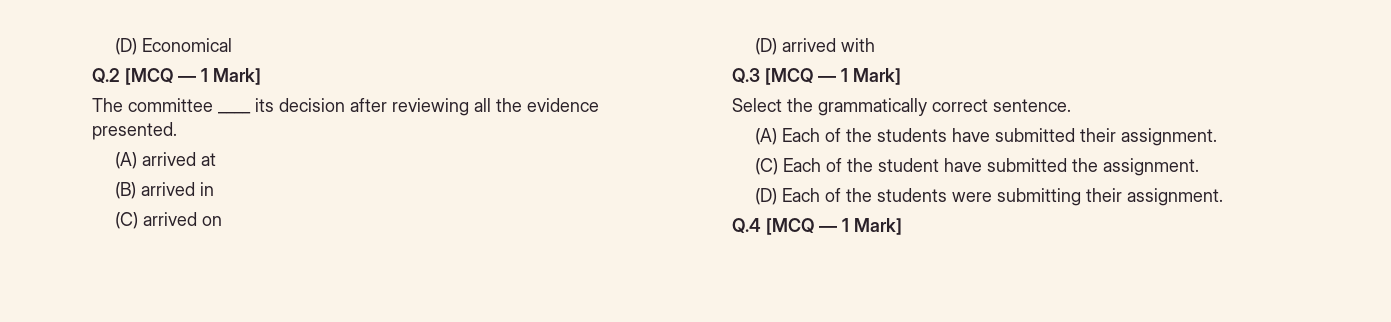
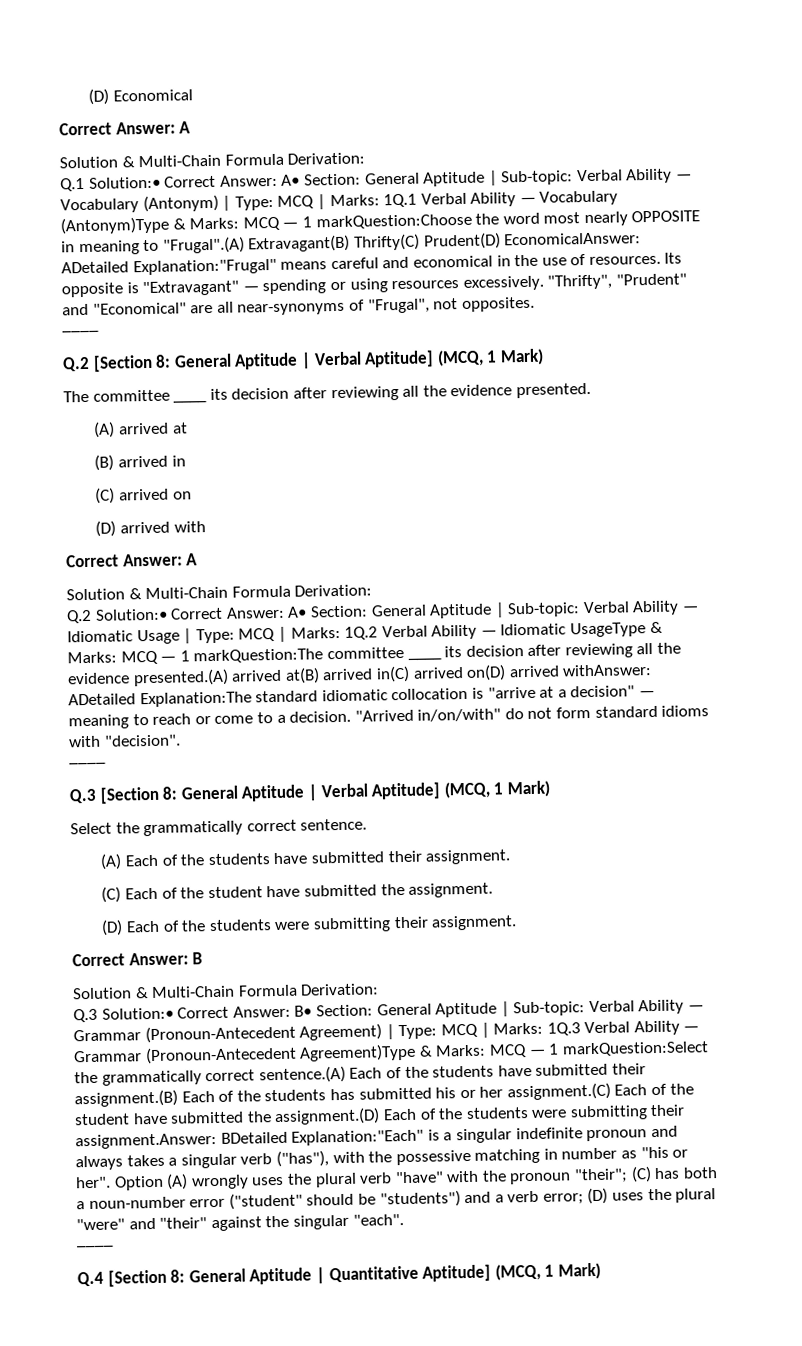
  (D) Economical
- Q.2 [MCQ — 1 Mark]
+ Correct Answer: A
+ Solution & Multi-Chain Formula Derivation:
+ Q.1 Solution:• Correct Answer: A• Section: General Aptitude | Sub-topic: Verbal Ability — Vocabulary (Antonym) | Type: MCQ | Marks: 1Q.1 Verbal Ability — Vocabulary (Antonym)Type & Marks: MCQ — 1 markQuestion:Choose the word most nearly OPPOSITE in meaning to "Frugal".(A) Extravagant(B) Thrifty(C) Prudent(D) EconomicalAnswer: ADetailed Explanation:"Frugal" means careful and economical in the use of resources. Its opposite is "Extravagant" — spending or using resources excessively. "Thrifty", "Prudent" and "Economical" are all near-synonyms of "Frugal", not opposites.
+ ────
+ Q.2 [Section 8: General Aptitude | Verbal Aptitude] (MCQ, 1 Mark)
  (D) arrived with
- Q.3 [MCQ — 1 Mark]
+ Correct Answer: A
+ Solution & Multi-Chain Formula Derivation:
+ Q.2 Solution:• Correct Answer: A• Section: General Aptitude | Sub-topic: Verbal Ability — Idiomatic Usage | Type: MCQ | Marks: 1Q.2 Verbal Ability — Idiomatic UsageType & Marks: MCQ — 1 markQuestion:The committee ____ its decision after reviewing all the evidence presented.(A) arrived at(B) arrived in(C) arrived on(D) arrived withAnswer: ADetailed Explanation:The standard idiomatic collocation is "arrive at a decision" — meaning to reach or come to a decision. "Arrived in/on/with" do not form standard idioms with "decision".
+ ────
+ Q.3 [Section 8: General Aptitude | Verbal Aptitude] (MCQ, 1 Mark)
- Q.4 [MCQ — 1 Mark]
+ Correct Answer: B
+ Solution & Multi-Chain Formula Derivation:
+ Q.3 Solution:• Correct Answer: B• Section: General Aptitude | Sub-topic: Verbal Ability — Grammar (Pronoun-Antecedent Agreement) | Type: MCQ | Marks: 1Q.3 Verbal Ability — Grammar (Pronoun-Antecedent Agreement)Type & Marks: MCQ — 1 markQuestion:Select the grammatically correct sentence.(A) Each of the students have submitted their assignment.(B) Each of the students has submitted his or her assignment.(C) Each of the student have submitted the assignment.(D) Each of the students were submitting their assignment.Answer: BDetailed Explanation:"Each" is a singular indefinite pronoun and always takes a singular verb ("has"), with the possessive matching in number as "his or her". Option (A) wrongly uses the plural verb "have" with the pronoun "their"; (C) has both a noun-number error ("student" should be "students") and a verb error; (D) uses the plural "were" and "their" against the singular "each".
+ ────
+ Q.4 [Section 8: General Aptitude | Quantitative Aptitude] (MCQ, 1 Mark)

